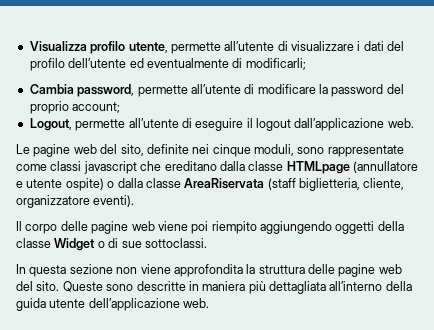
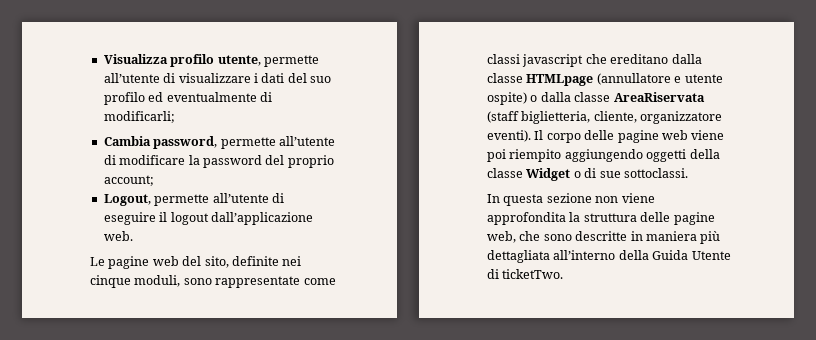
- Visualizza profilo utente, permette all’utente di visualizzare i dati del profilo dell’utente ed eventualmente di modificarli;
+ Visualizza profilo utente, permette all’utente di visualizzare i dati del suo profilo ed eventualmente di modificarli;
- Le pagine web del sito, definite nei cinque moduli, sono rappresentate come classi javascript che ereditano dalla classe HTMLpage (annullatore e utente ospite) o dalla classe AreaRiservata (staff biglietteria, cliente, organizzatore eventi).
- Il corpo delle pagine web viene poi riempito aggiungendo oggetti della classe Widget o di sue sottoclassi.
+ Le pagine web del sito, definite nei cinque moduli, sono rappresentate come classi javascript che ereditano dalla classe HTMLpage (annullatore e utente ospite) o dalla classe AreaRiservata (staff biglietteria, cliente, organizzatore eventi). Il corpo delle pagine web viene poi riempito aggiungendo oggetti della classe Widget o di sue sottoclassi.
- In questa sezione non viene approfondita la struttura delle pagine web del sito. Queste sono descritte in maniera più dettagliata all’interno della guida utente dell’applicazione web.
+ In questa sezione non viene approfondita la struttura delle pagine web, che sono descritte in maniera più dettagliata all’interno della Guida Utente di ticketTwo.

